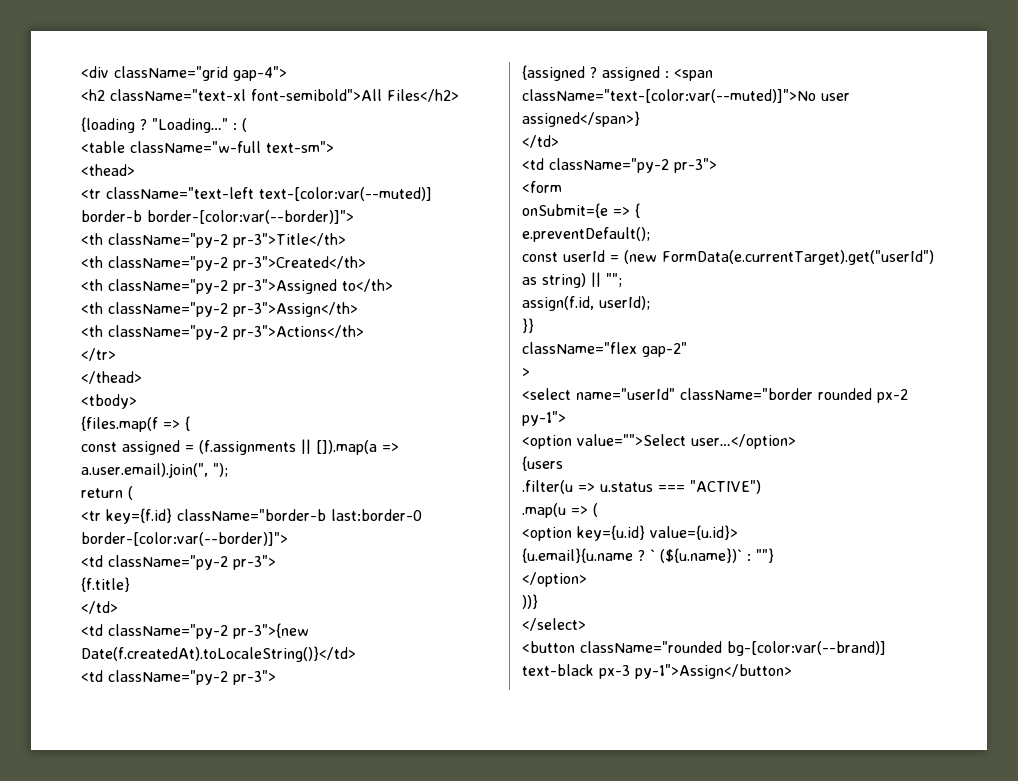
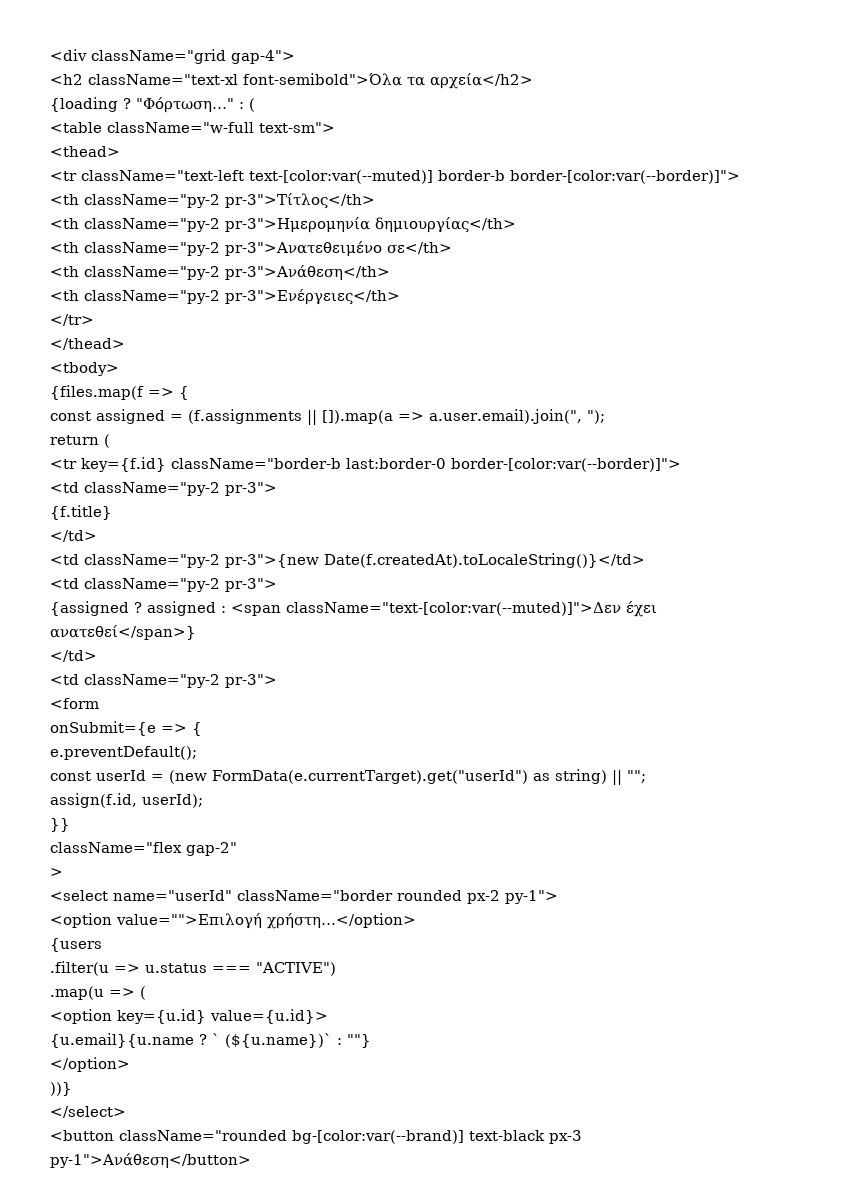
- <h2 className="text-xl font-semibold">All Files</h2>
+ <h2 className="text-xl font-semibold">Όλα τα αρχεία</h2>
- "Loading…" : (
+ "Φόρτωση…" : (
- <th className="py-2 pr-3">Title</th>
- <th className="py-2 pr-3">Created</th>
- <th className="py-2 pr-3">Assigned to</th>
- <th className="py-2 pr-3">Assign</th>
- <th className="py-2 pr-3">Actions</th>
+ <th className="py-2 pr-3">Τίτλος</th>
+ <th className="py-2 pr-3">Ημερομηνία δημιουργίας</th>
+ <th className="py-2 pr-3">Ανατεθειμένο σε</th>
+ <th className="py-2 pr-3">Ανάθεση</th>
+ <th className="py-2 pr-3">Ενέργειες</th>
- {assigned ? assigned : <span className="text-[color:var(--muted)]">No user assigned</span>}
+ {assigned ? assigned : <span className="text-[color:var(--muted)]">Δεν έχει ανατεθεί</span>}
- <option value="">Select user…</option>
+ <option value="">Επιλογή χρήστη…</option>
- <button className="rounded bg-[color:var(--brand)] text-black px-3 py-1">Assign</button>
+ <button className="rounded bg-[color:var(--brand)] text-black px-3 py-1">Ανάθεση</button>

